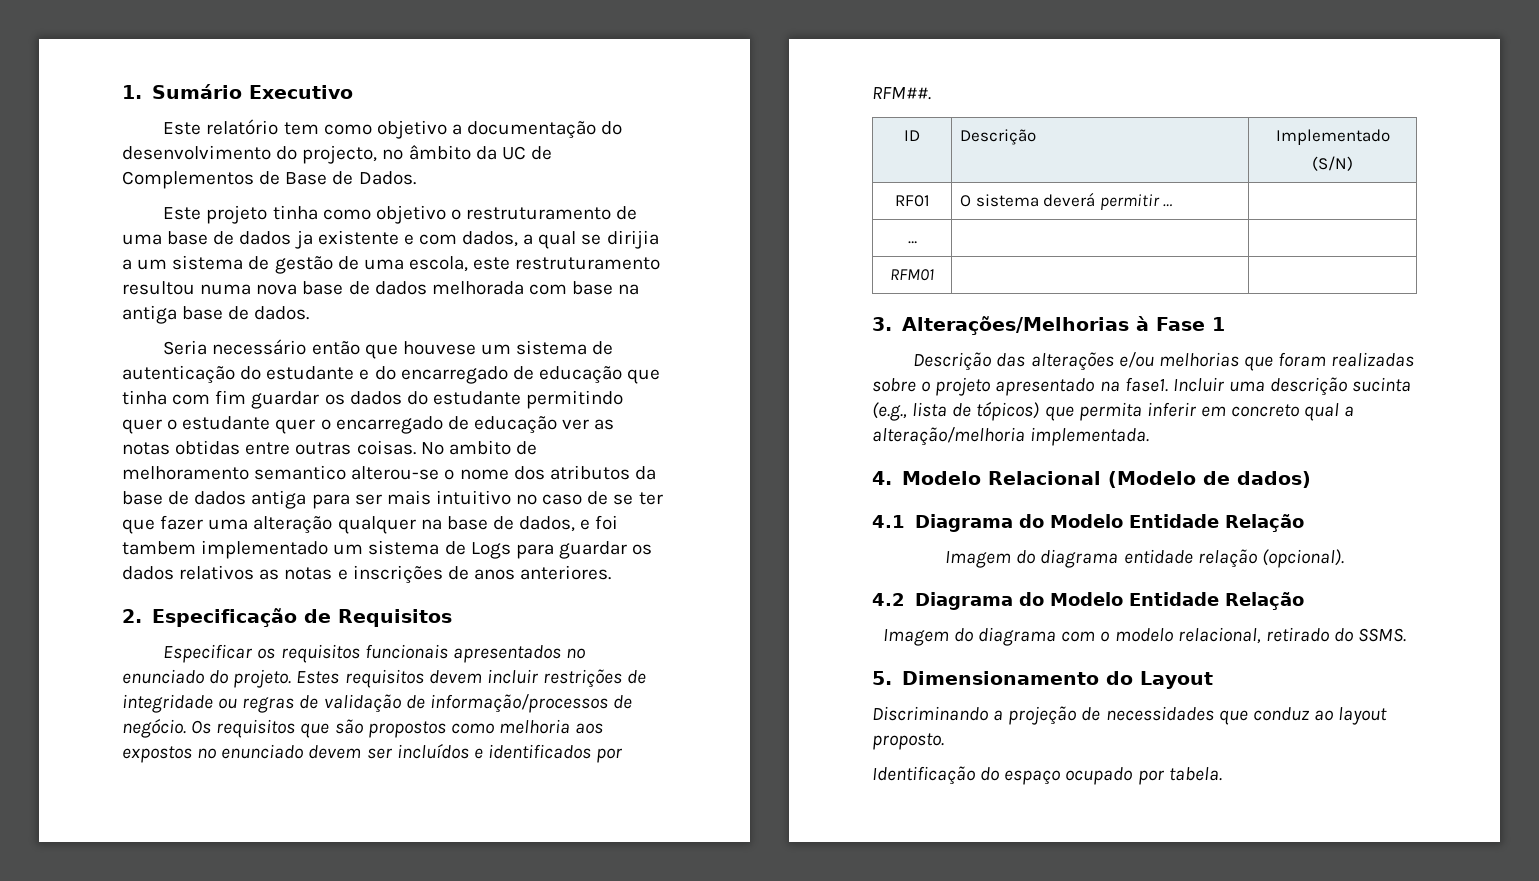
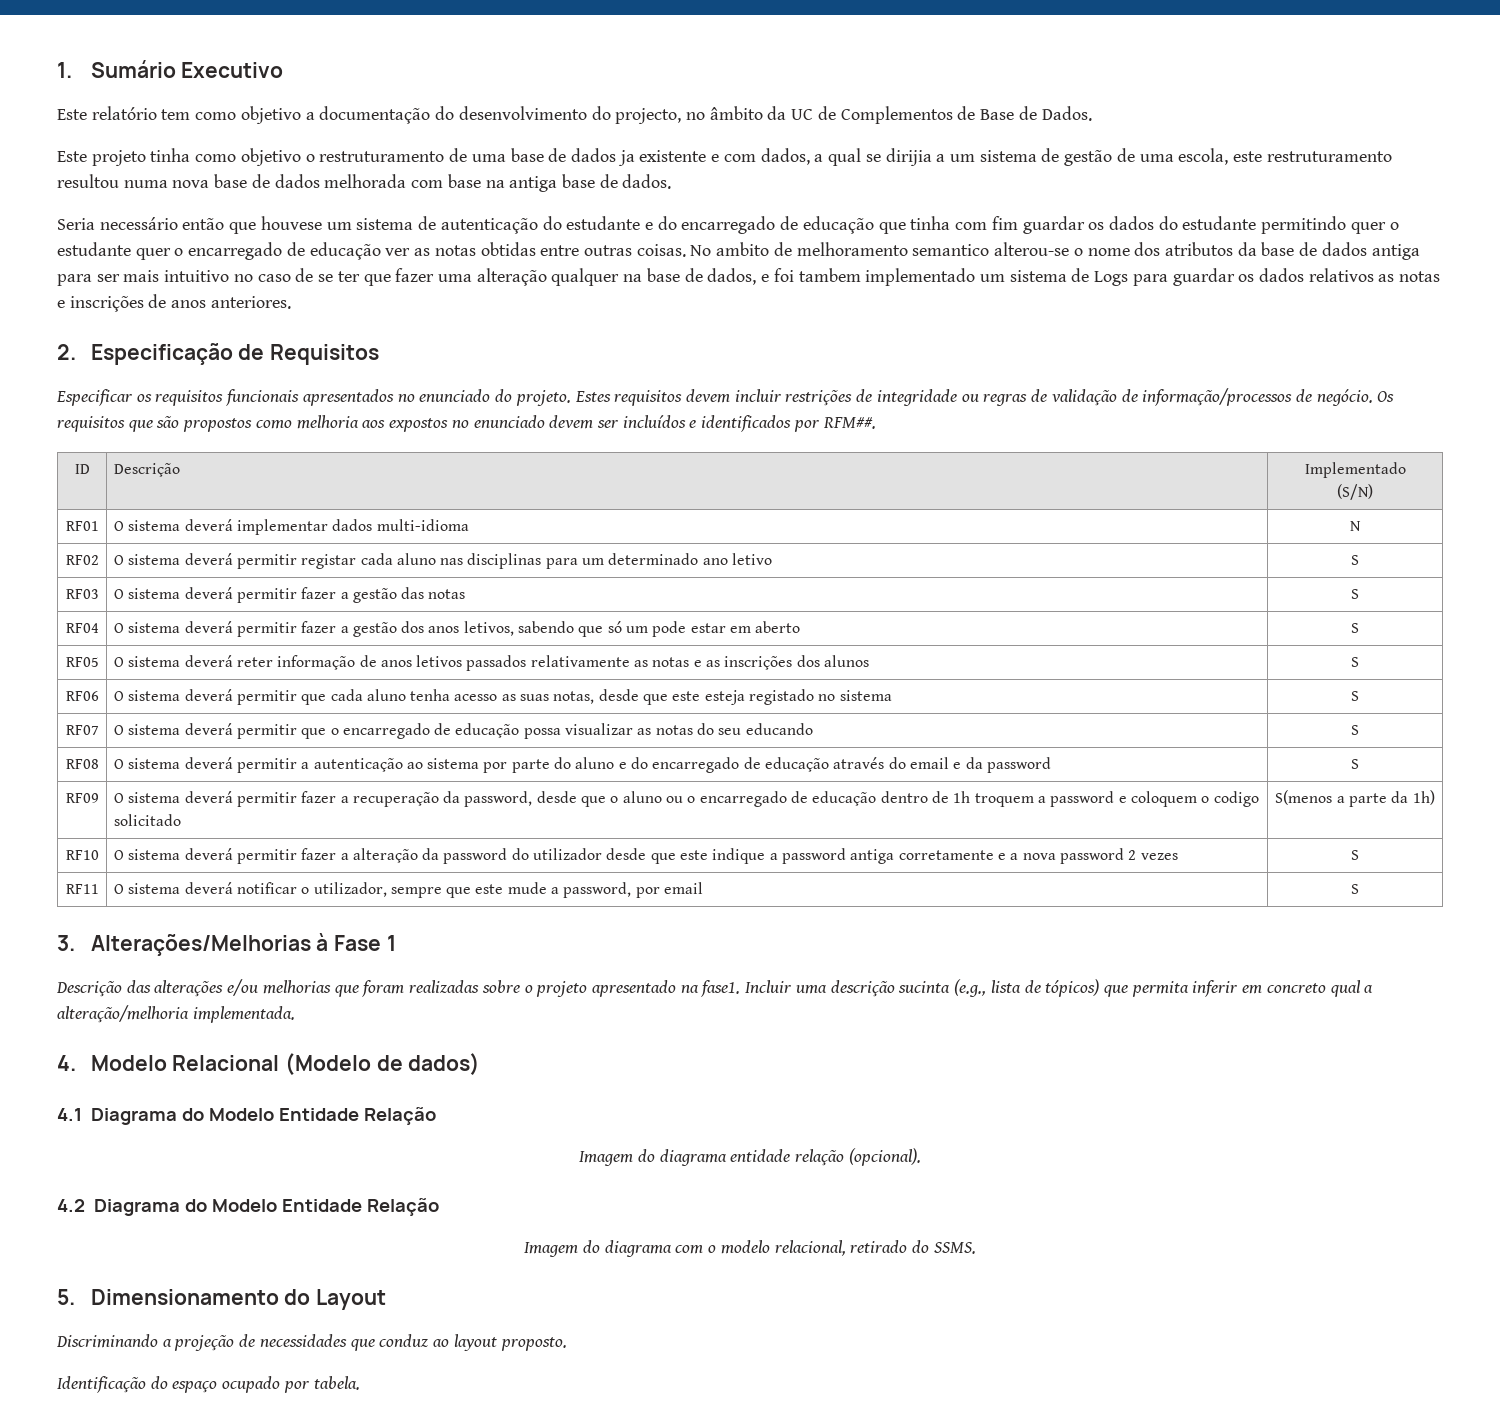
- RF01 | O sistema deverá permitir … |
- … | |
- RFM01 | |
+ RF01 | O sistema deverá implementar dados multi-idioma | N
+ RF02 | O sistema deverá permitir registar cada aluno nas disciplinas para um determinado ano letivo | S
+ RF03 | O sistema deverá permitir fazer a gestão das notas | S
+ RF04 | O sistema deverá permitir fazer a gestão dos anos letivos, sabendo que só um pode estar em aberto | S
+ RF05 | O sistema deverá reter informação de anos letivos passados relativamente as notas e as inscrições dos alunos | S
+ RF06 | O sistema deverá permitir que cada aluno tenha acesso as suas notas, desde que este esteja registado no sistema | S
+ RF07 | O sistema deverá permitir que o encarregado de educação possa visualizar as notas do seu educando | S
+ RF08 | O sistema deverá permitir a autenticação ao sistema por parte do aluno e do encarregado de educação através do email e da password | S
+ RF09 | O sistema deverá permitir fazer a recuperação da password, desde que o aluno ou o encarregado de educação dentro de 1h troquem a password e coloquem o codigo solicitado | S(menos a parte da 1h)
+ RF10 | O sistema deverá permitir fazer a alteração da password do utilizador desde que este indique a password antiga corretamente e a nova password 2 vezes | S
+ RF11 | O sistema deverá notificar o utilizador, sempre que este mude a password, por email | S

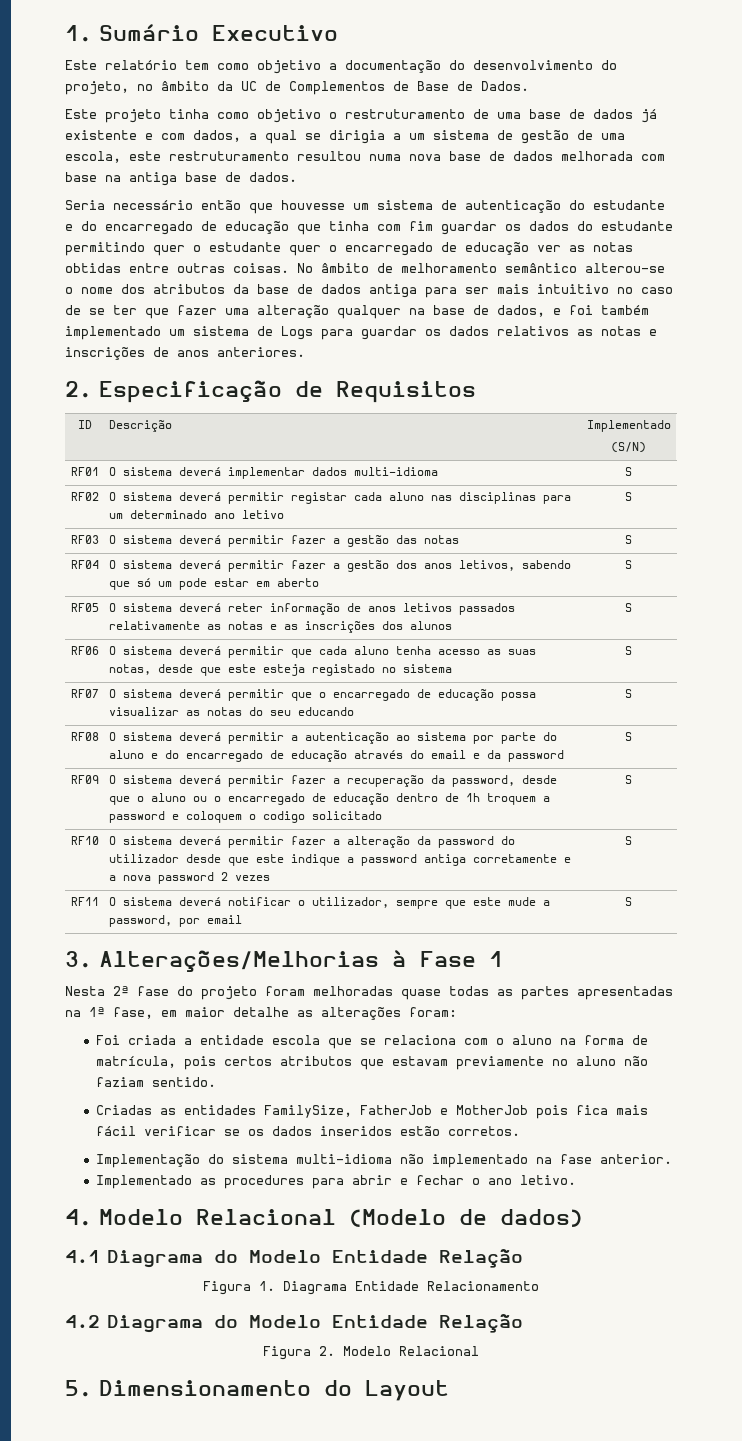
- Este relatório tem como objetivo a documentação do desenvolvimento do projecto, no âmbito da UC de Complementos de Base de Dados.
+ Este relatório tem como objetivo a documentação do desenvolvimento do projeto, no âmbito da UC de Complementos de Base de Dados.
- Este projeto tinha como objetivo o restruturamento de uma base de dados ja existente e com dados, a qual se dirijia a um sistema de gestão de uma escola, este restruturamento resultou numa nova base de dados melhorada com base na antiga base de dados.
+ Este projeto tinha como objetivo o restruturamento de uma base de dados já existente e com dados, a qual se dirigia a um sistema de gestão de uma escola, este restruturamento resultou numa nova base de dados melhorada com base na antiga base de dados.
- Seria necessário então que houvese um sistema de autenticação do estudante e do encarregado de educação que tinha com fim guardar os dados do estudante permitindo quer o estudante quer o encarregado de educação ver as notas obtidas entre outras coisas.
+ Seria necessário então que houvesse um sistema de autenticação do estudante e do encarregado de educação que tinha com fim guardar os dados do estudante permitindo quer o estudante quer o encarregado de educação ver as notas obtidas entre outras coisas.
- No ambito de melhoramento semantico alterou-se o nome dos atributos da base de dados antiga para ser mais intuitivo no caso de se ter que fazer uma alteração qualquer na base de dados, e foi tambem implementado um sistema de Logs para guardar os dados relativos as notas e inscrições de anos anteriores.
+ No âmbito de melhoramento semântico alterou-se o nome dos atributos da base de dados antiga para ser mais intuitivo no caso de se ter que fazer uma alteração qualquer na base de dados, e foi também implementado um sistema de Logs para guardar os dados relativos as notas e inscrições de anos anteriores.
- Especificar os requisitos funcionais apresentados no enunciado do projeto. Estes requisitos devem incluir restrições de integridade ou regras de validação de informação/processos de negócio. Os requisitos que são propostos como melhoria aos expostos no enunciado devem ser incluídos e identificados por RFM##.
- RF01 | O sistema deverá implementar dados multi-idioma | N
+ RF01 | O sistema deverá implementar dados multi-idioma | S
- RF09 | O sistema deverá permitir fazer a recuperação da password, desde que o aluno ou o encarregado de educação dentro de 1h troquem a password e coloquem o codigo solicitado | S(menos a parte da 1h)
+ RF09 | O sistema deverá permitir fazer a recuperação da password, desde que o aluno ou o encarregado de educação dentro de 1h troquem a password e coloquem o codigo solicitado | S
- Descrição das alterações e/ou melhorias que foram realizadas sobre o projeto apresentado na fase1. Incluir uma descrição sucinta (e.g., lista de tópicos) que permita inferir em concreto qual a alteração/melhoria implementada.
+ Nesta 2ª fase do projeto foram melhoradas quase todas as partes apresentadas na 1ª fase, em maior detalhe as alterações foram:
+ Foi criada a entidade escola que se relaciona com o aluno na forma de matrícula, pois certos atributos que estavam previamente no aluno não faziam sentido.
+ Criadas as entidades FamilySize, FatherJob e MotherJob pois fica mais fácil verificar se os dados inseridos estão corretos.
+ Implementação do sistema multi-idioma não implementado na fase anterior.
+ Implementado as procedures para abrir e fechar o ano letivo.
- Imagem do diagrama entidade relação (opcional).
+ Figura 1. Diagrama Entidade Relacionamento
- Imagem do diagrama com o modelo relacional, retirado do SSMS.
+ Figura 2. Modelo Relacional
  5. Dimensionamento do Layout
- Discriminando a projeção de necessidades que conduz ao layout proposto.
- Identificação do espaço ocupado por tabela.

